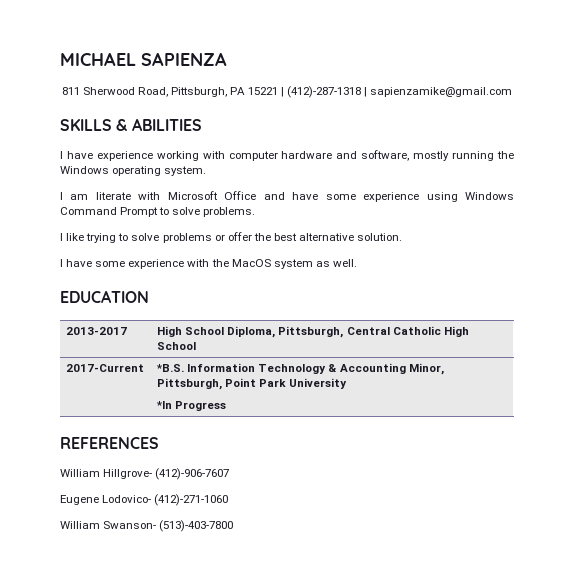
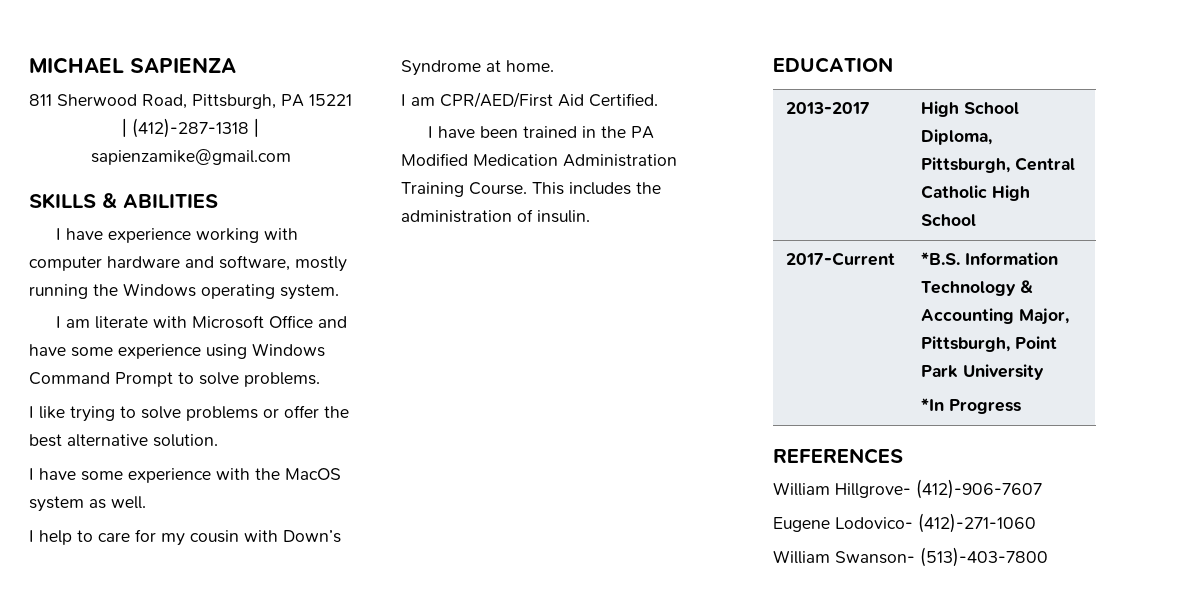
+ I help to care for my cousin with Down’s Syndrome at home.
+ I am CPR/AED/First Aid Certified.
+ I have been trained in the PA Modified Medication Administration Training Course. This includes the administration of insulin.
- 2017-Current | *B.S. Information Technology & Accounting Minor, Pittsburgh, Point Park University
+ 2017-Current | *B.S. Information Technology & Accounting Major, Pittsburgh, Point Park University

